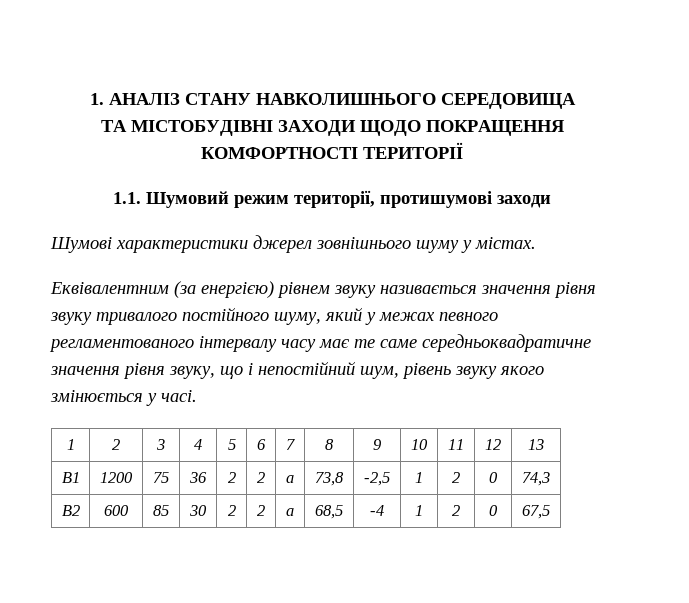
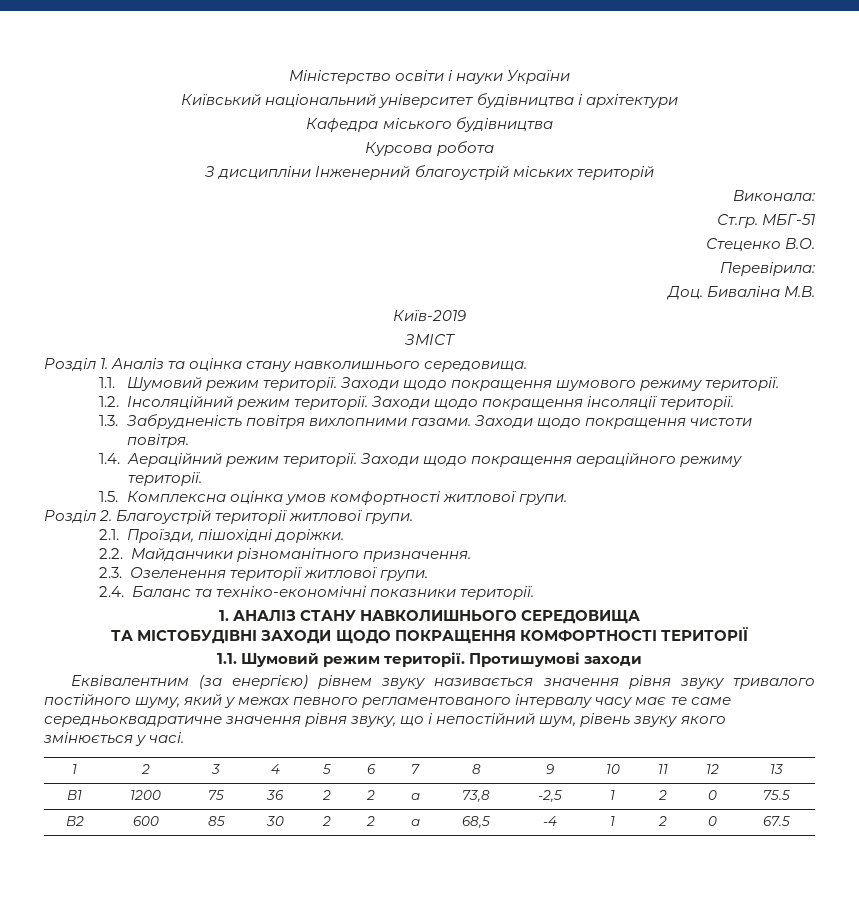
+ Міністерство освіти і науки України
+ Київський національний університет будівництва і архітектури
+ Кафедра міського будівництва
+ Курсова робота
+ З дисципліни Інженерний благоустрій міських територій
+ Виконала:
+ Ст.гр. МБГ-51
+ Стеценко В.О.
+ Перевірила:
+ Доц. Биваліна М.В.
+ Київ-2019
+ ЗМІСТ
+ Розділ 1. Аналіз та оцінка стану навколишнього середовища.
+ 1.1. Шумовий режим території. Заходи щодо покращення шумового режиму території.
+ 1.2. Інсоляційний режим території. Заходи щодо покращення інсоляції території.
+ 1.3. Забрудненість повітря вихлопними газами. Заходи щодо покращення чистоти повітря.
+ 1.4. Аераційний режим території. Заходи щодо покращення аераційного режиму території.
+ 1.5. Комплексна оцінка умов комфортності житлової групи.
+ Розділ 2. Благоустрій території житлової групи.
+ 2.1. Проїзди, пішохідні доріжки.
+ 2.2. Майданчики різноманітного призначення.
+ 2.3. Озеленення території житлової групи.
+ 2.4. Баланс та техніко-економічні показники території.
- 1.1. Шумовий режим території, протишумові заходи
+ 1.1. Шумовий режим території. Протишумові заходи
- Шумові характеристики джерел зовнішнього шуму у містах.
- В1 | 1200 | 75 | 36 | 2 | 2 | а | 73,8 | -2,5 | 1 | 2 | 0 | 74,3
+ В1 | 1200 | 75 | 36 | 2 | 2 | а | 73,8 | -2,5 | 1 | 2 | 0 | 75.5
- В2 | 600 | 85 | 30 | 2 | 2 | а | 68,5 | -4 | 1 | 2 | 0 | 67,5
+ В2 | 600 | 85 | 30 | 2 | 2 | а | 68,5 | -4 | 1 | 2 | 0 | 67.5

